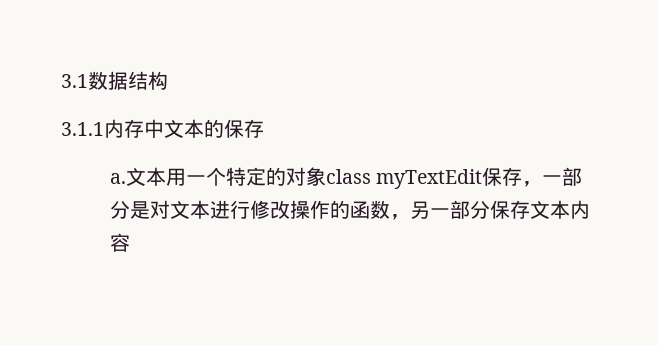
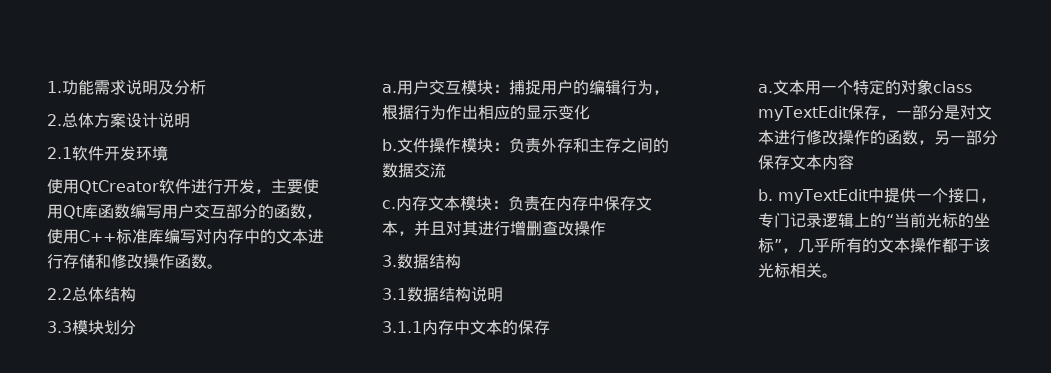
+ 1.功能需求说明及分析
+ 2.总体方案设计说明
+ 2.1软件开发环境
+ 使用QtCreator软件进行开发，主要使用Qt库函数编写用户交互部分的函数，使用C++标准库编写对内存中的文本进行存储和修改操作函数。
+ 2.2总体结构
+ 3.3模块划分
+ a.用户交互模块：捕捉用户的编辑行为，根据行为作出相应的显示变化
+ b.文件操作模块：负责外存和主存之间的数据交流
+ c.内存文本模块：负责在内存中保存文本，并且对其进行增删查改操作
+ 3.数据结构
- 3.1数据结构
+ 3.1数据结构说明
+ b. myTextEdit中提供一个接口，专门记录逻辑上的“当前光标的坐标”，几乎所有的文本操作都于该光标相关。

